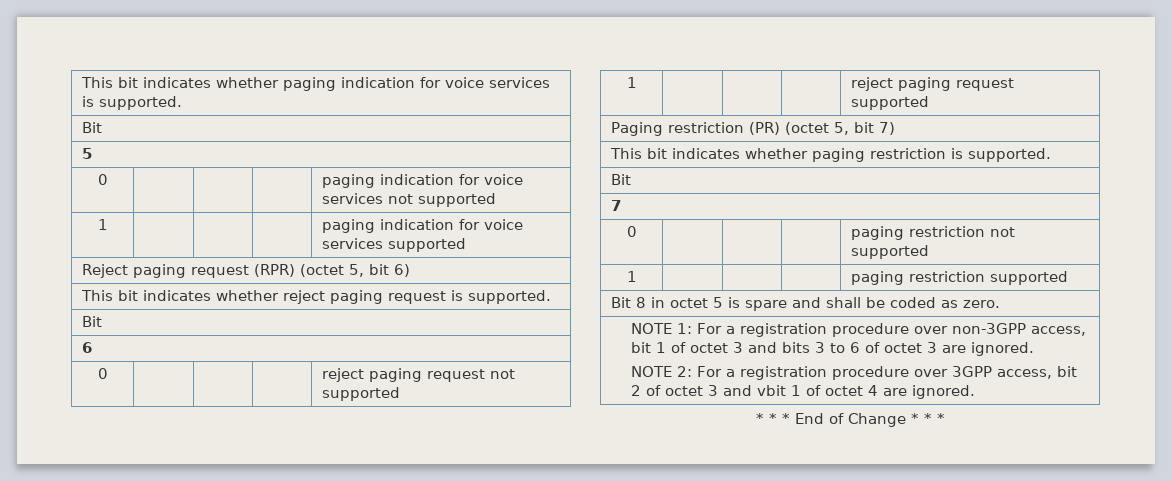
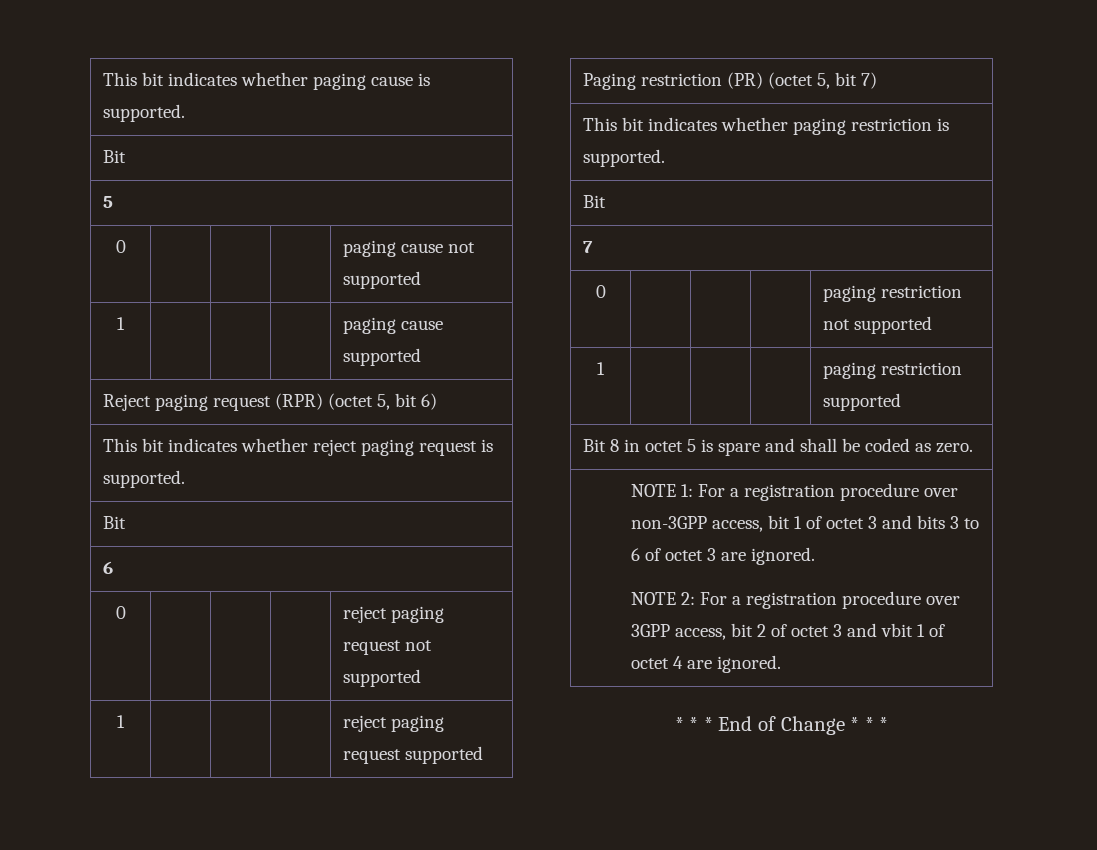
- This bit indicates whether paging indication for voice services is supported.
+ This bit indicates whether paging cause is supported.
- 0 | | | | paging indication for voice services not supported
- 1 | | | | paging indication for voice services supported
+ 0 | | | | paging cause not supported
+ 1 | | | | paging cause supported

